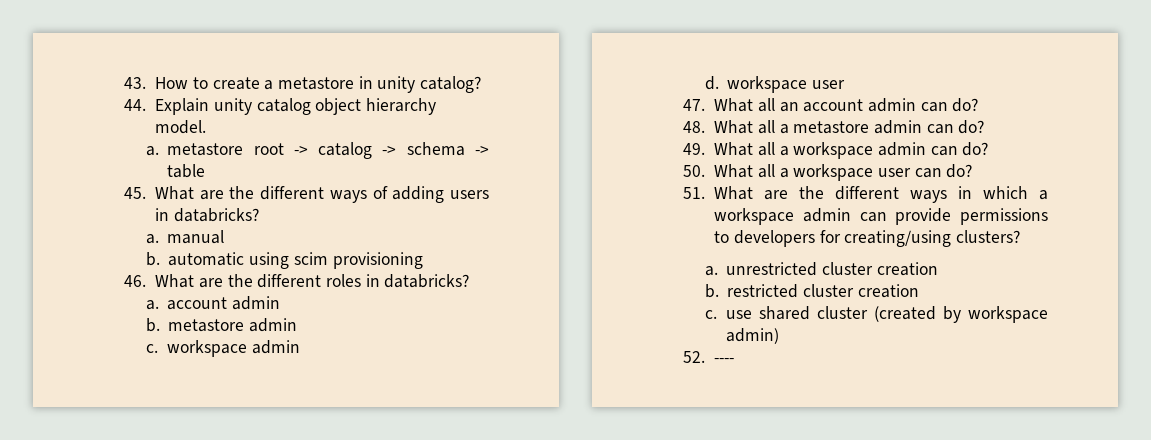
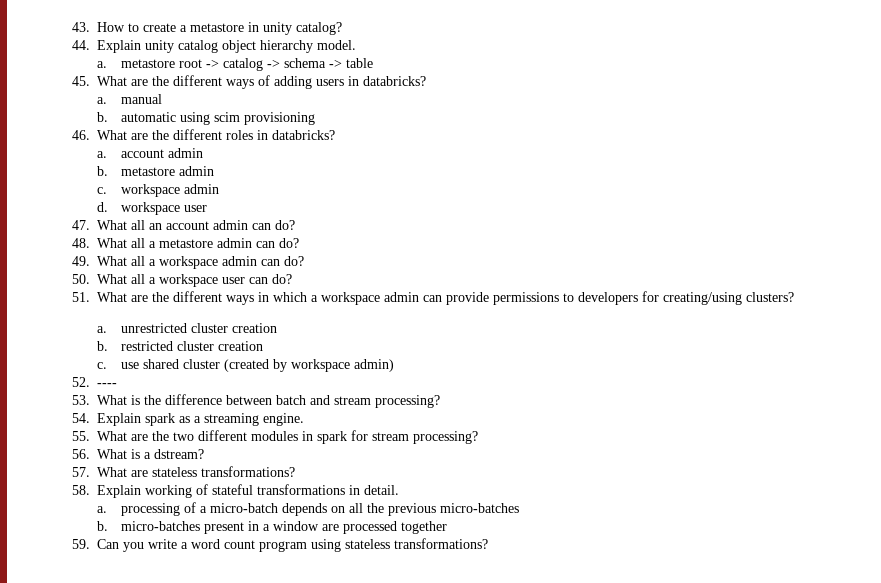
+ 53. What is the difference between batch and stream processing?
+ 54. Explain spark as a streaming engine.
+ 55. What are the two different modules in spark for stream processing?
+ 56. What is a dstream?
+ 57. What are stateless transformations?
+ 58. Explain working of stateful transformations in detail.
+ a. processing of a micro-batch depends on all the previous micro-batches
+ b. micro-batches present in a window are processed together
+ 59. Can you write a word count program using stateless transformations?

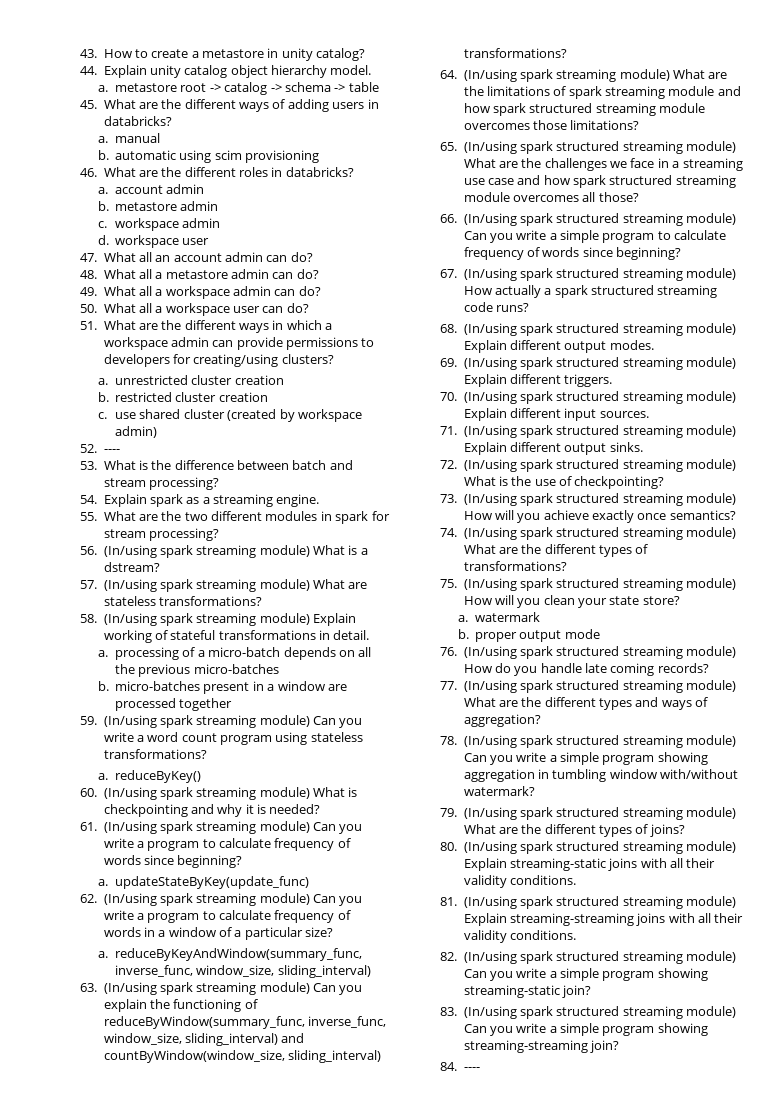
- 56. What is a dstream?
+ 56. (In/using spark streaming module) What is a dstream?
- 57. What are stateless transformations?
+ 57. (In/using spark streaming module) What are stateless transformations?
- 58. Explain working of stateful transformations in detail.
+ 58. (In/using spark streaming module) Explain working of stateful transformations in detail.
- 59. Can you write a word count program using stateless transformations?
+ 59. (In/using spark streaming module) Can you write a word count program using stateless transformations?
+ a. reduceByKey()
+ 60. (In/using spark streaming module) What is checkpointing and why it is needed?
+ 61. (In/using spark streaming module) Can you write a program to calculate frequency of words since beginning?
+ a. updateStateByKey(update_func)
+ 62. (In/using spark streaming module) Can you write a program to calculate frequency of words in a window of a particular size?
+ a. reduceByKeyAndWindow(summary_func, inverse_func, window_size, sliding_interval)
+ 63. (In/using spark streaming module) Can you explain the functioning of reduceByWindow(summary_func, inverse_func, window_size, sliding_interval) and countByWindow(window_size, sliding_interval) transformations?
+ 64. (In/using spark streaming module) What are the limitations of spark streaming module and how spark structured streaming module overcomes those limitations?
+ 65. (In/using spark structured streaming module) What are the challenges we face in a streaming use case and how spark structured streaming module overcomes all those?
+ 66. (In/using spark structured streaming module) Can you write a simple program to calculate frequency of words since beginning?
+ 67. (In/using spark structured streaming module) How actually a spark structured streaming code runs?
+ 68. (In/using spark structured streaming module) Explain different output modes.
+ 69. (In/using spark structured streaming module) Explain different triggers.
+ 70. (In/using spark structured streaming module) Explain different input sources.
+ 71. (In/using spark structured streaming module) Explain different output sinks.
+ 72. (In/using spark structured streaming module) What is the use of checkpointing?
+ 73. (In/using spark structured streaming module) How will you achieve exactly once semantics?
+ 74. (In/using spark structured streaming module) What are the different types of transformations?
+ 75. (In/using spark structured streaming module) How will you clean your state store?
+ a. watermark
+ b. proper output mode
+ 76. (In/using spark structured streaming module) How do you handle late coming records?
+ 77. (In/using spark structured streaming module) What are the different types and ways of aggregation?
+ 78. (In/using spark structured streaming module) Can you write a simple program showing aggregation in tumbling window with/without watermark?
+ 79. (In/using spark structured streaming module) What are the different types of joins?
+ 80. (In/using spark structured streaming module) Explain streaming-static joins with all their validity conditions.
+ 81. (In/using spark structured streaming module) Explain streaming-streaming joins with all their validity conditions.
+ 82. (In/using spark structured streaming module) Can you write a simple program showing streaming-static join?
+ 83. (In/using spark structured streaming module) Can you write a simple program showing streaming-streaming join?
+ 84. ----

